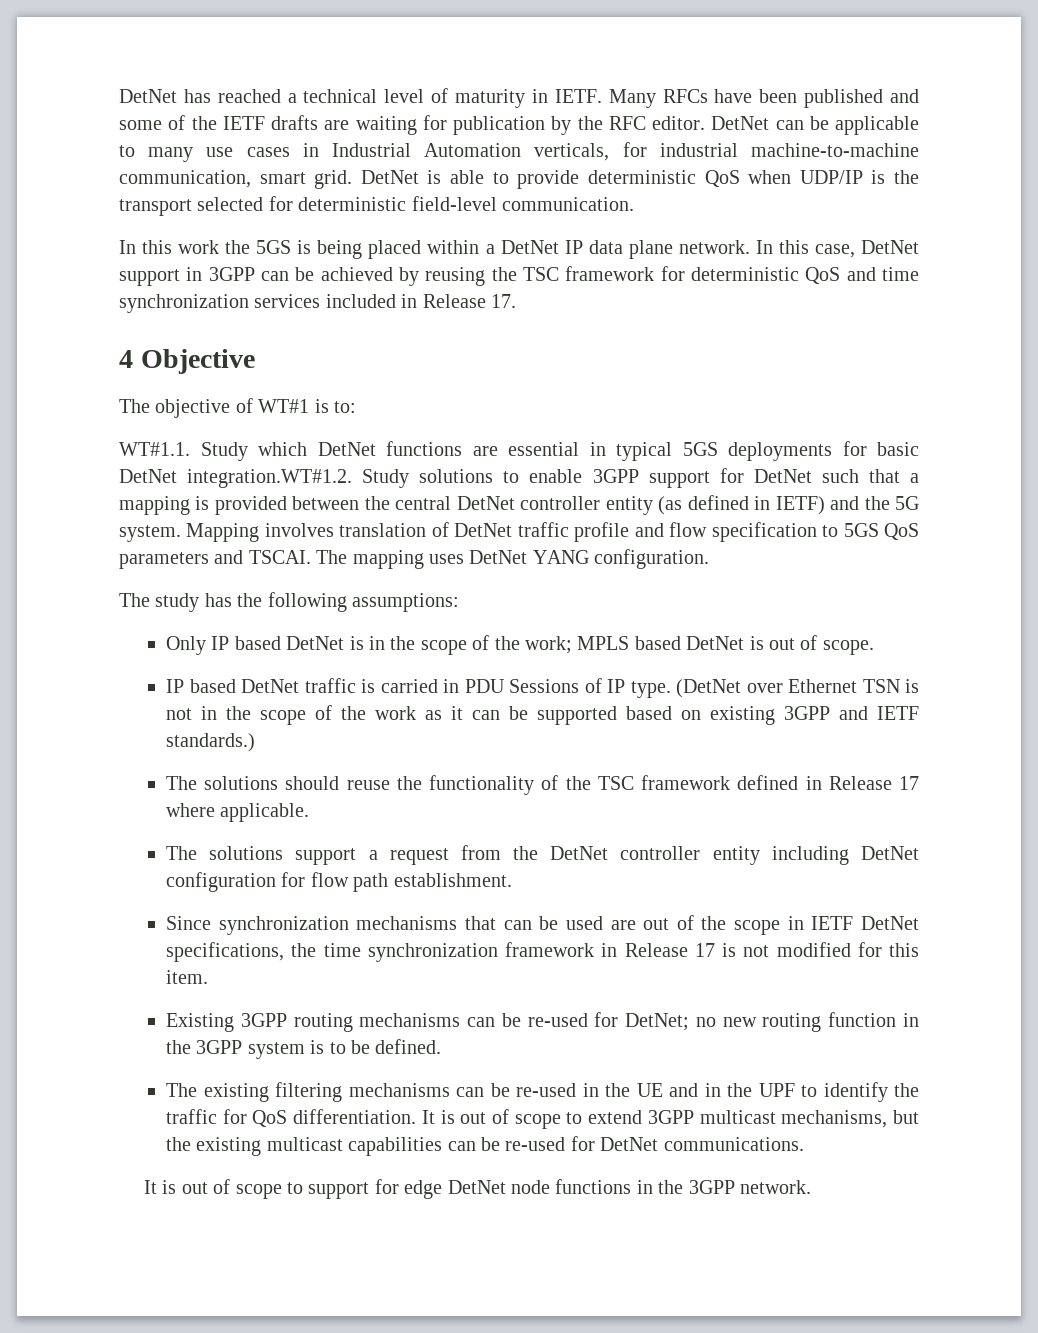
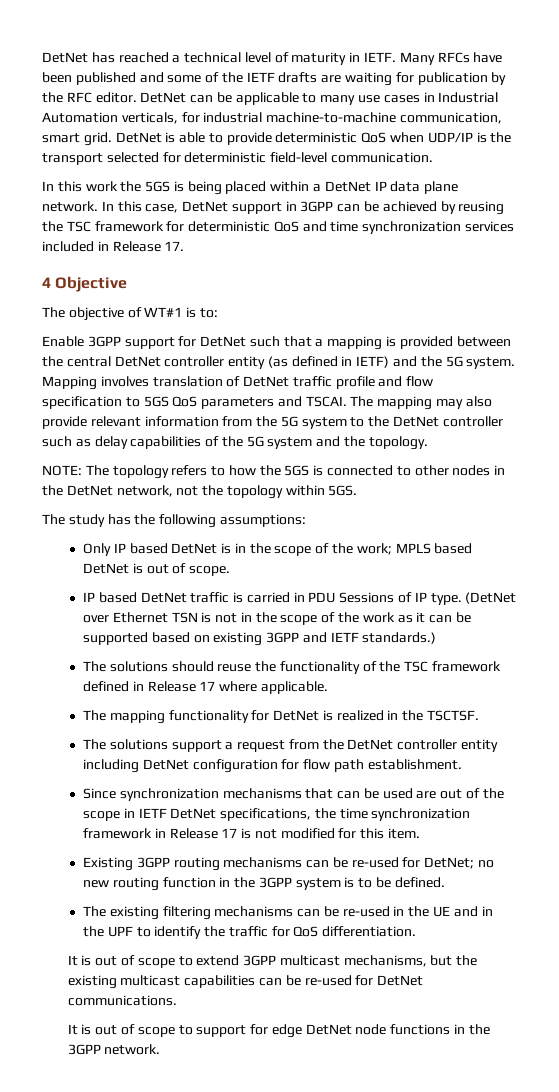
- WT#1.1. Study which DetNet functions are essential in typical 5GS deployments for basic DetNet integration.WT#1.2. Study solutions to enable 3GPP support for DetNet such that a mapping is provided between the central DetNet controller entity (as defined in IETF) and the 5G system.
+ Enable 3GPP support for DetNet such that a mapping is provided between the central DetNet controller entity (as defined in IETF) and the 5G system.
- The mapping uses DetNet YANG configuration.
+ The mapping may also provide relevant information from the 5G system to the DetNet controller such as delay capabilities of the 5G system and the topology.
+ NOTE: The topology refers to how the 5GS is connected to other nodes in the DetNet network, not the topology within 5GS.
+ The mapping functionality for DetNet is realized in the TSCTSF.
- The existing filtering mechanisms can be re-used in the UE and in the UPF to identify the traffic for QoS differentiation. It is out of scope to extend 3GPP multicast mechanisms, but the existing multicast capabilities can be re-used for DetNet communications.
+ The existing filtering mechanisms can be re-used in the UE and in the UPF to identify the traffic for QoS differentiation.
+ It is out of scope to extend 3GPP multicast mechanisms, but the existing multicast capabilities can be re-used for DetNet communications.

